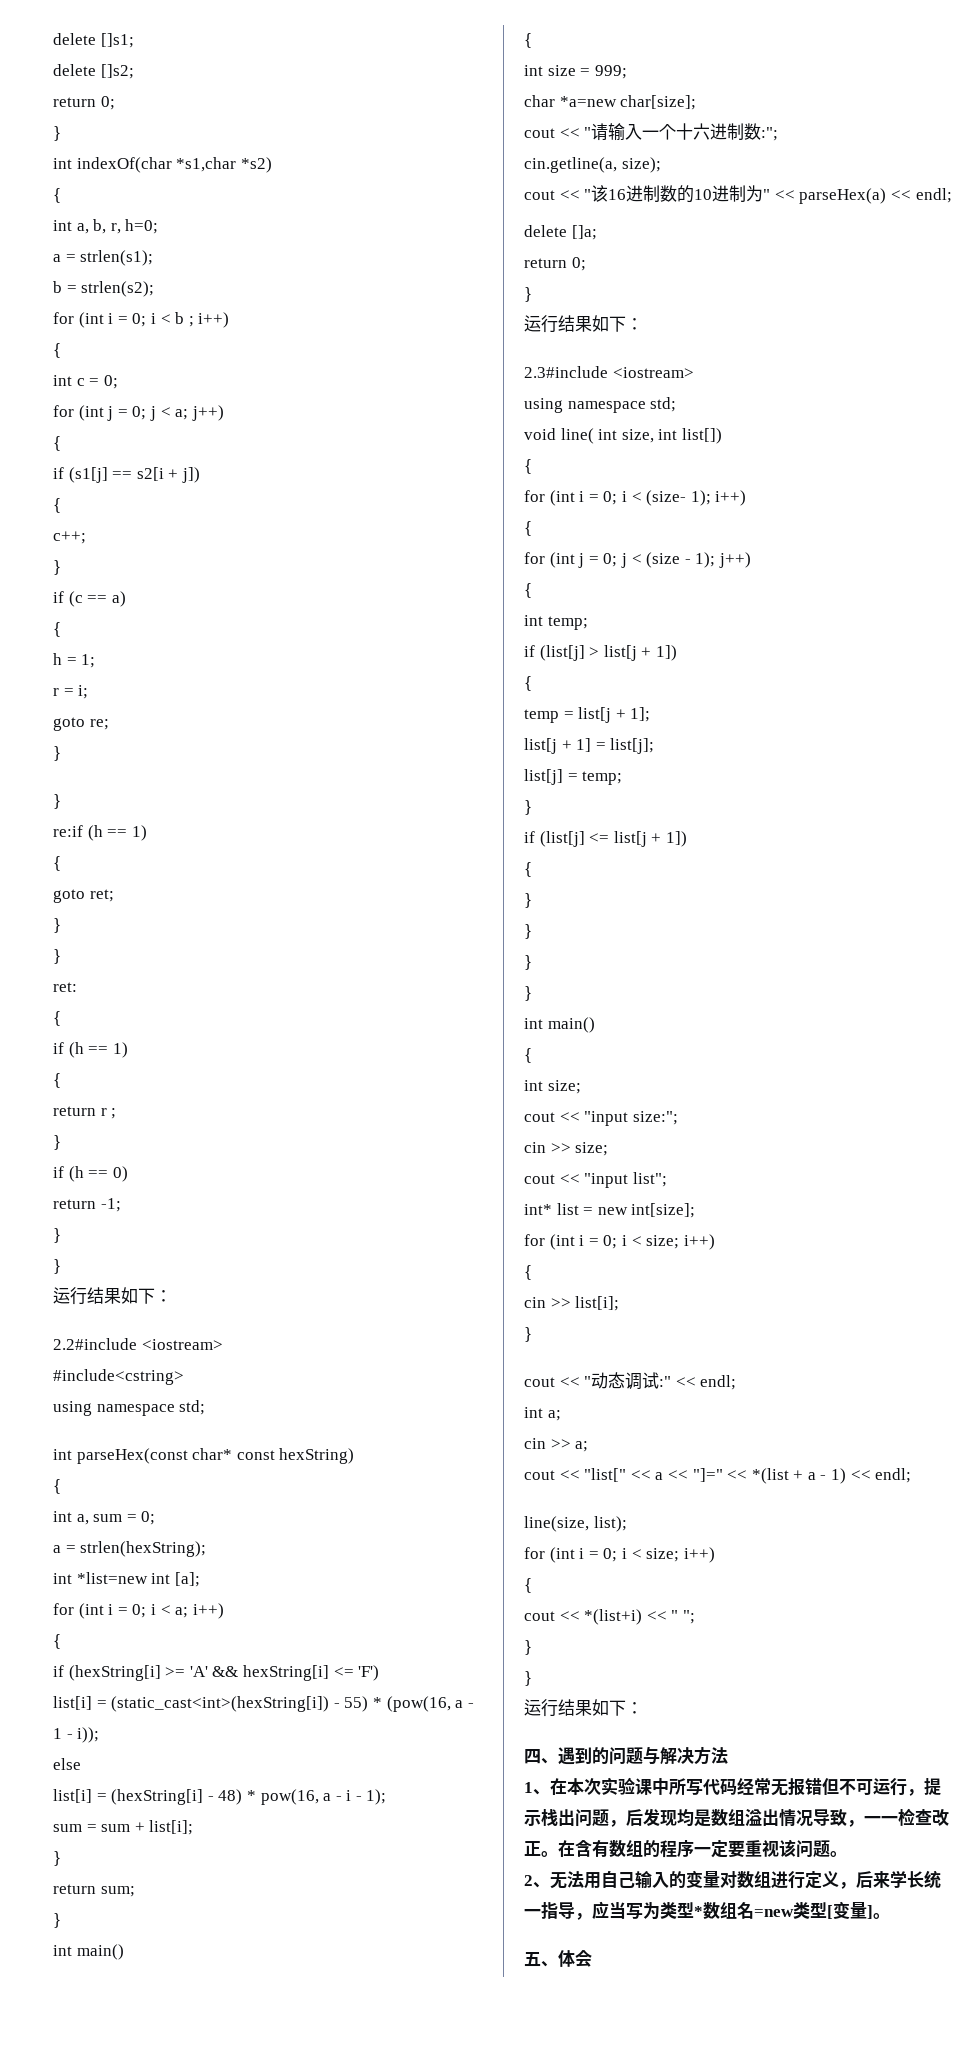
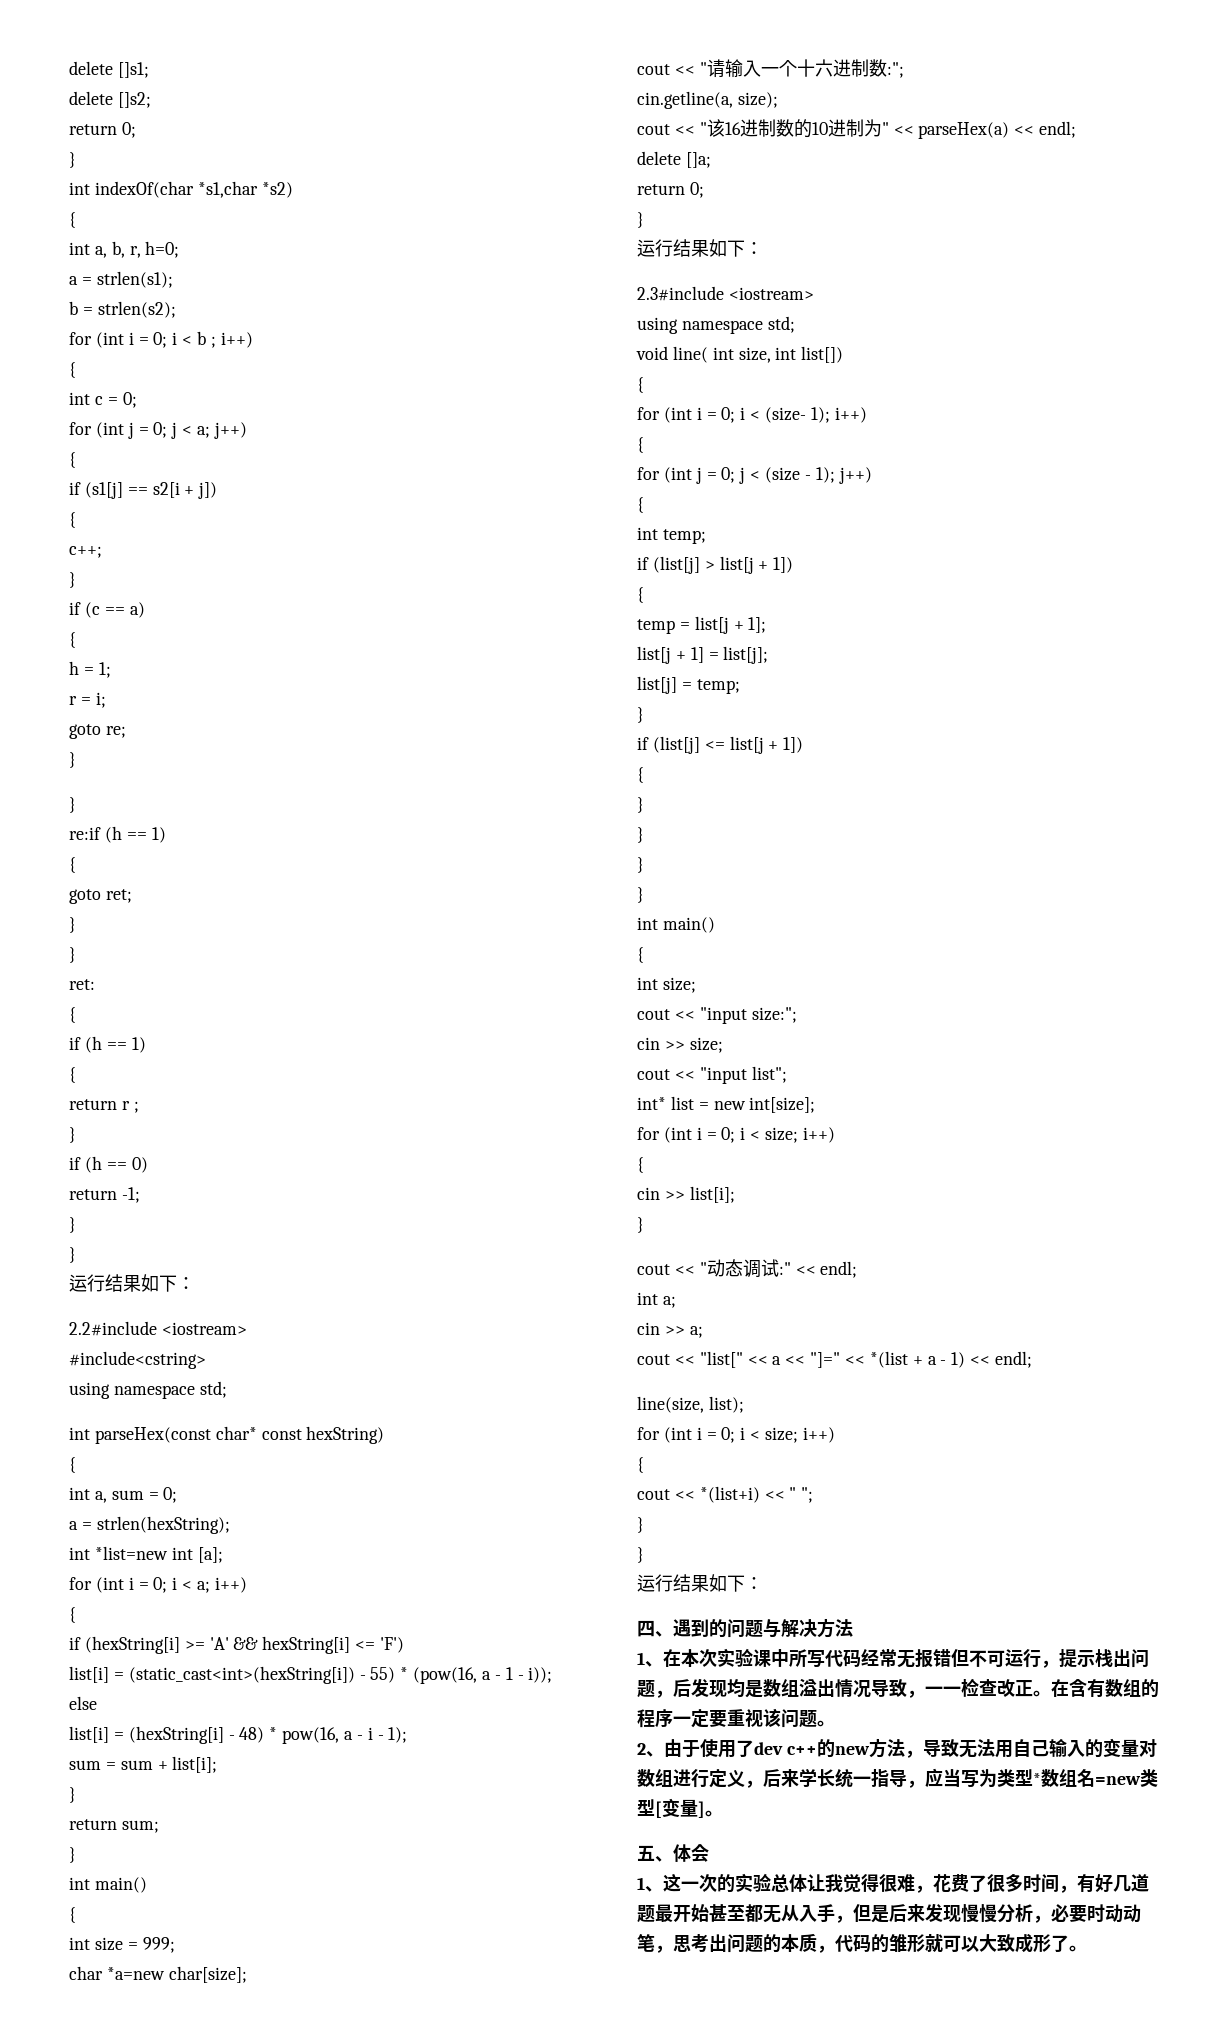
- 2、无法用自己输入的变量对数组进行定义，后来学长统一指导，应当写为类型*数组名=new类型[变量]。
+ 2、由于使用了dev c++的new方法，导致无法用自己输入的变量对数组进行定义，后来学长统一指导，应当写为类型*数组名=new类型[变量]。
+ 1、这一次的实验总体让我觉得很难，花费了很多时间，有好几道题最开始甚至都无从入手，但是后来发现慢慢分析，必要时动动笔，思考出问题的本质，代码的雏形就可以大致成形了。

